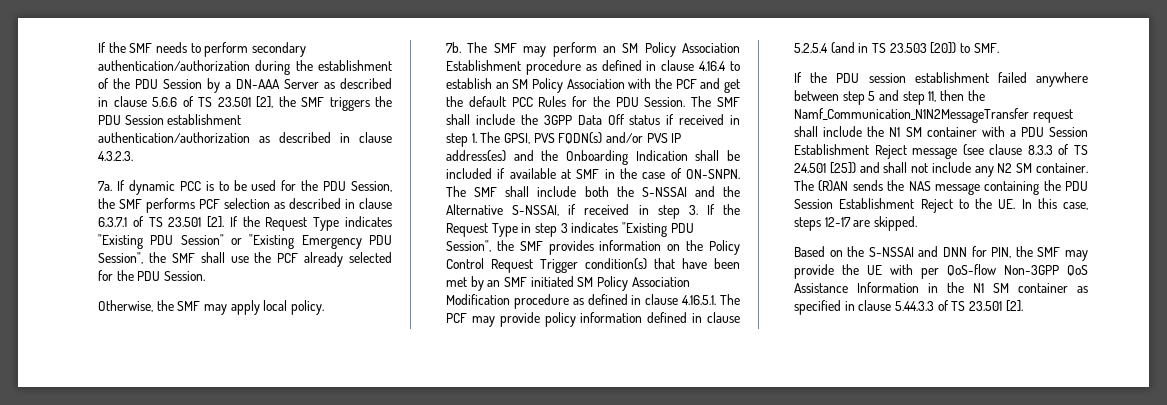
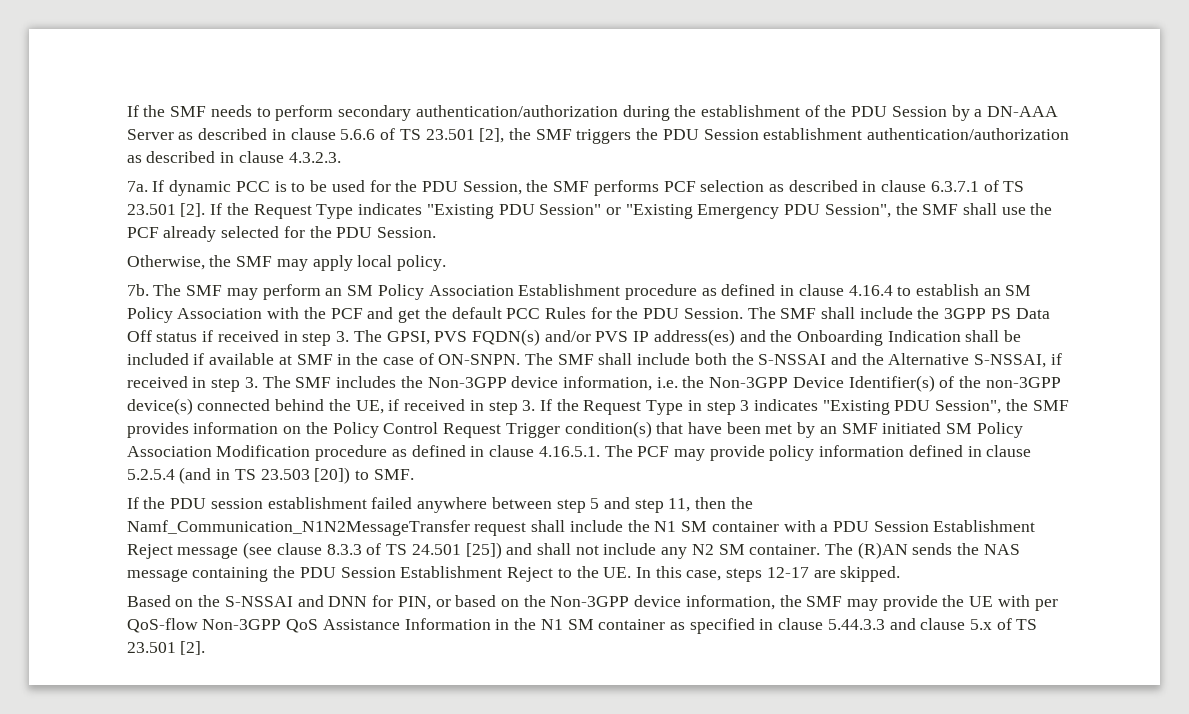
- The SMF shall include the 3GPP Data Off status if received in step 1. The GPSI, PVS FQDN(s) and/or PVS IP address(es) and the Onboarding Indication shall be included if available at SMF in the case of ON-SNPN.
+ The SMF shall include the 3GPP PS Data Off status if received in step 3. The GPSI, PVS FQDN(s) and/or PVS IP address(es) and the Onboarding Indication shall be included if available at SMF in the case of ON-SNPN.
- The SMF shall include both the S-NSSAI and the Alternative S-NSSAI, if received in step 3. If the Request Type in step 3 indicates "Existing PDU Session", the SMF provides information on the Policy Control Request Trigger condition(s) that have been met by an SMF initiated SM Policy Association Modification procedure as defined in clause 4.16.5.1. The PCF may provide policy information defined in clause 5.2.5.4 (and in TS 23.503 [20]) to SMF.
+ The SMF shall include both the S-NSSAI and the Alternative S-NSSAI, if received in step 3. The SMF includes the Non-3GPP device information, i.e. the Non-3GPP Device Identifier(s) of the non-3GPP device(s) connected behind the UE, if received in step 3. If the Request Type in step 3 indicates "Existing PDU Session", the SMF provides information on the Policy Control Request Trigger condition(s) that have been met by an SMF initiated SM Policy Association Modification procedure as defined in clause 4.16.5.1. The PCF may provide policy information defined in clause 5.2.5.4 (and in TS 23.503 [20]) to SMF.
- Based on the S-NSSAI and DNN for PIN, the SMF may provide the UE with per QoS-flow Non-3GPP QoS Assistance Information in the N1 SM container as specified in clause 5.44.3.3 of TS 23.501 [2].
+ Based on the S-NSSAI and DNN for PIN, or based on the Non-3GPP device information, the SMF may provide the UE with per QoS-flow Non-3GPP QoS Assistance Information in the N1 SM container as specified in clause 5.44.3.3 and clause 5.x of TS 23.501 [2].

